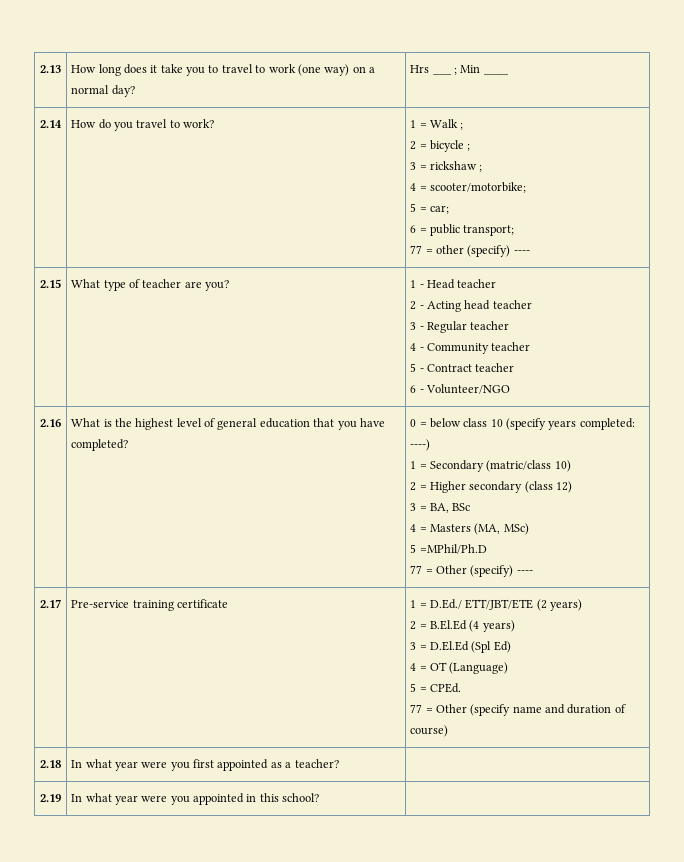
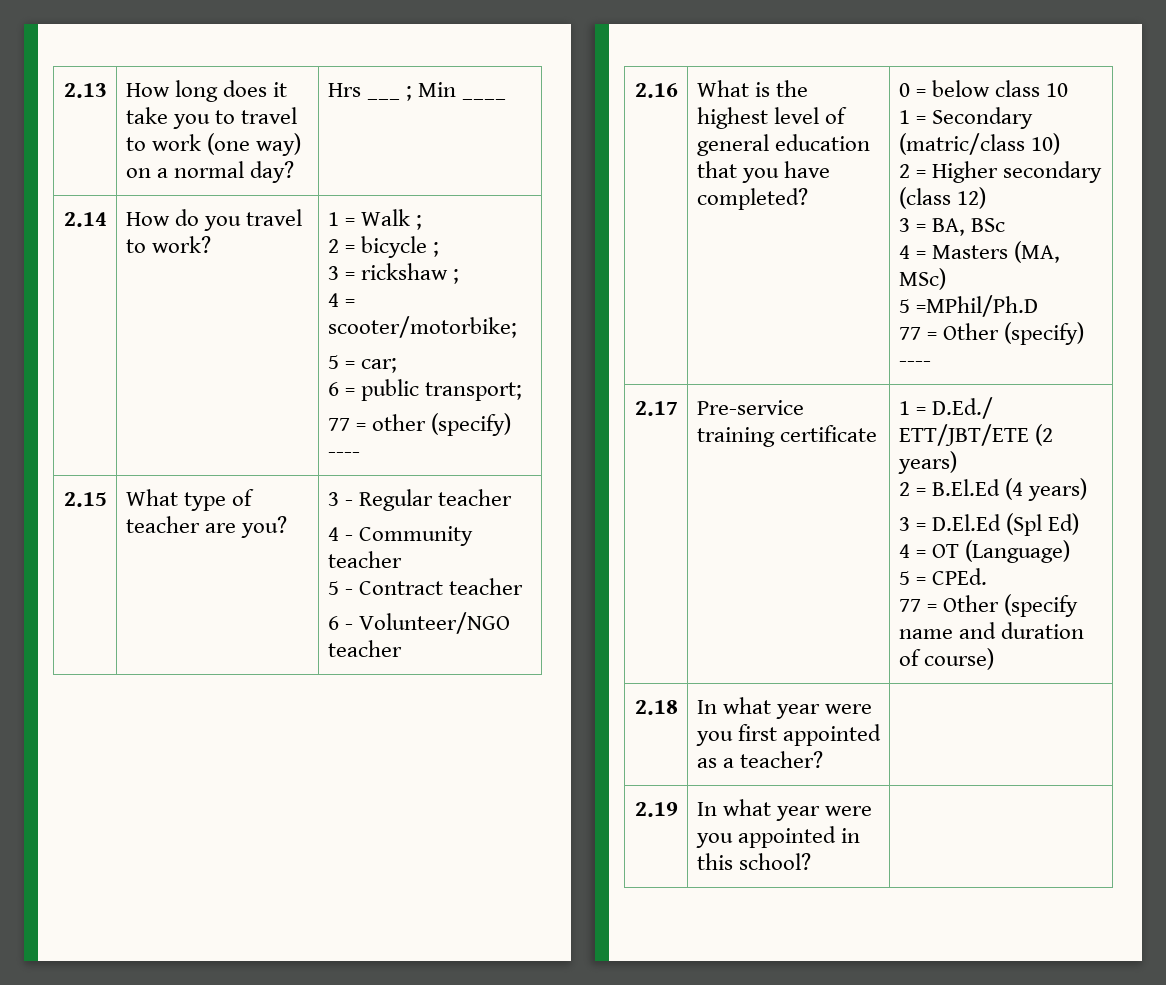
- 2.15 | What type of teacher are you? | 1 - Head teacher
- 2 - Acting head teacher
- 3 - Regular teacher
+ 2.15 | What type of teacher are you? | 3 - Regular teacher
  4 - Community teacher
  5 - Contract teacher
- 6 - Volunteer/NGO
+ 6 - Volunteer/NGO teacher
- 0 = below class 10 (specify years completed: ----)
+ 0 = below class 10

